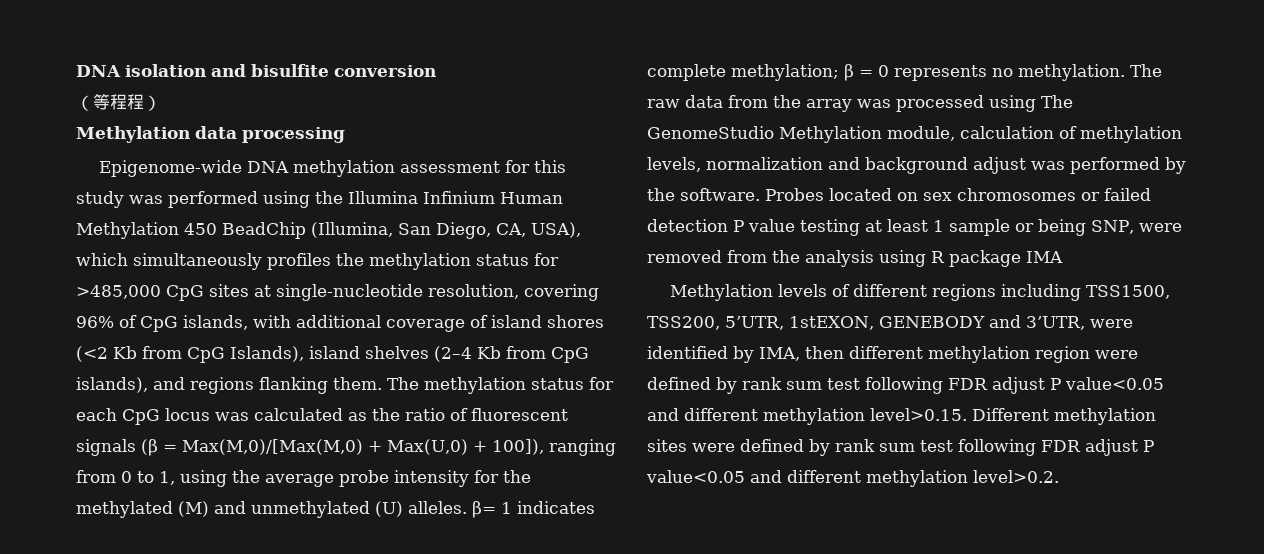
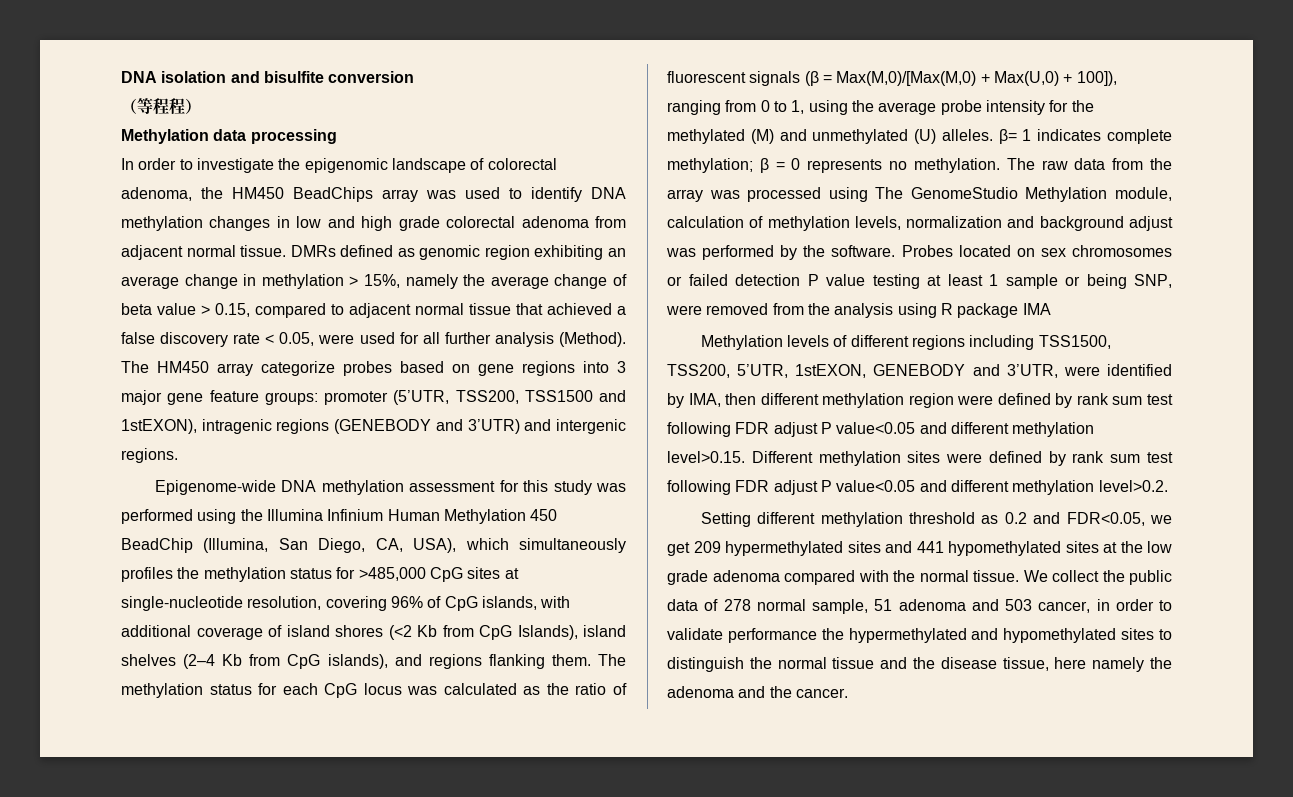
+ In order to investigate the epigenomic landscape of colorectal adenoma, the HM450 BeadChips array was used to identify DNA methylation changes in low and high grade colorectal adenoma from adjacent normal tissue. DMRs defined as genomic region exhibiting an average change in methylation > 15%, namely the average change of beta value > 0.15, compared to adjacent normal tissue that achieved a false discovery rate < 0.05, were used for all further analysis (Method). The HM450 array categorize probes based on gene regions into 3 major gene feature groups: promoter (5’UTR, TSS200, TSS1500 and 1stEXON), intragenic regions (GENEBODY and 3’UTR) and intergenic regions.
+ Setting different methylation threshold as 0.2 and FDR<0.05, we get 209 hypermethylated sites and 441 hypomethylated sites at the low grade adenoma compared with the normal tissue. We collect the public data of 278 normal sample, 51 adenoma and 503 cancer, in order to validate performance the hypermethylated and hypomethylated sites to distinguish the normal tissue and the disease tissue, here namely the adenoma and the cancer.

